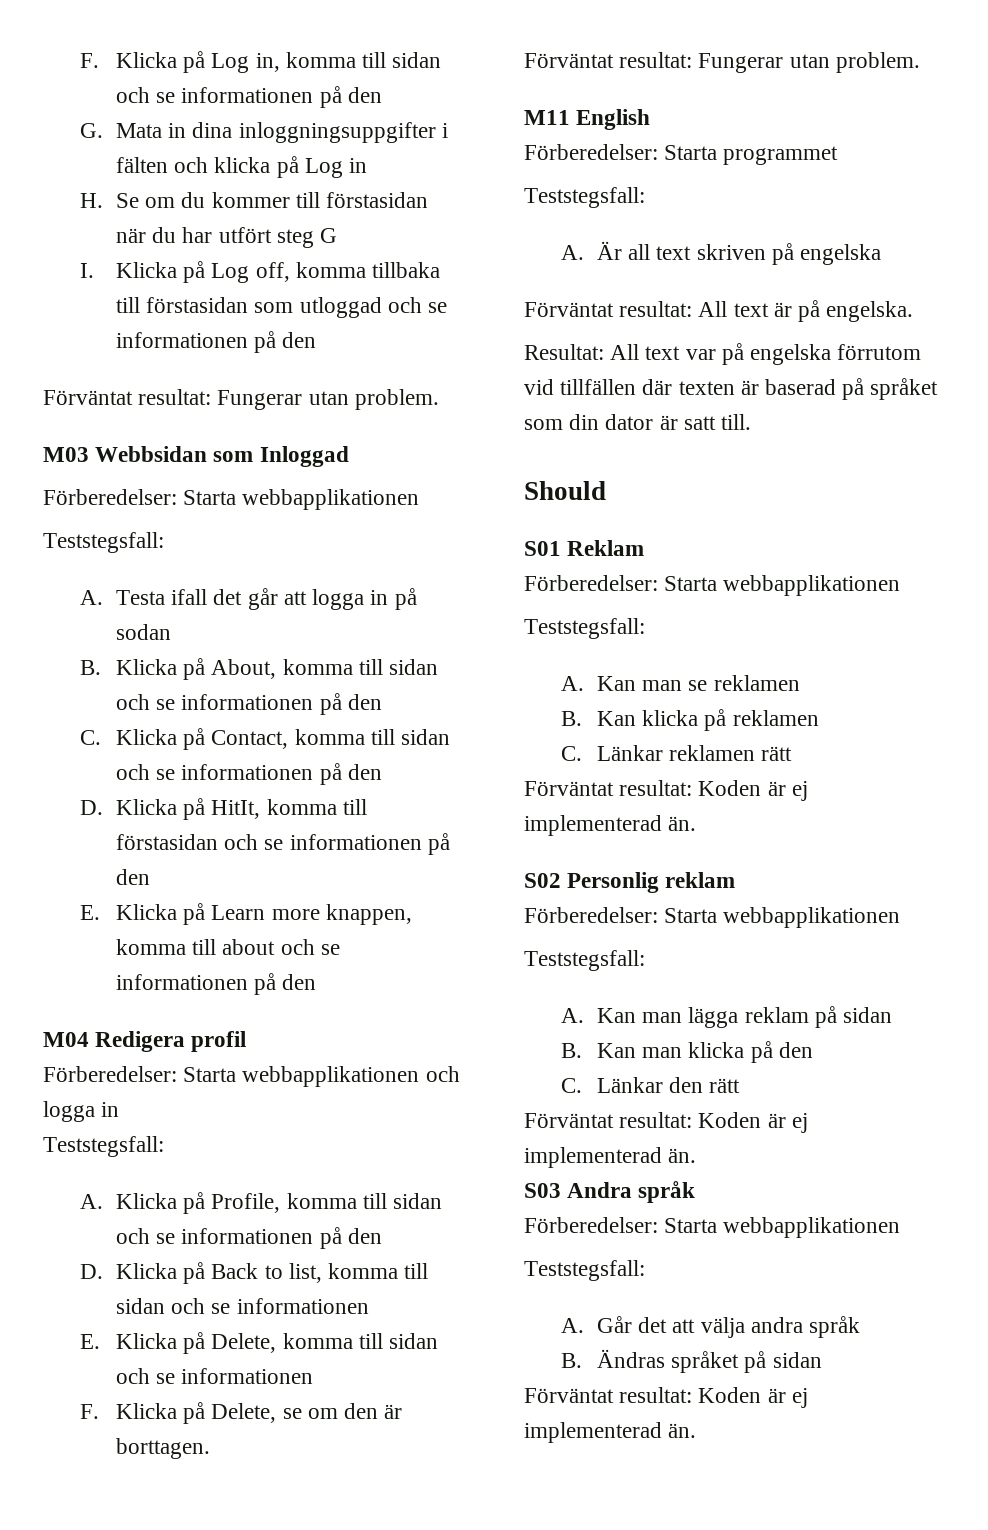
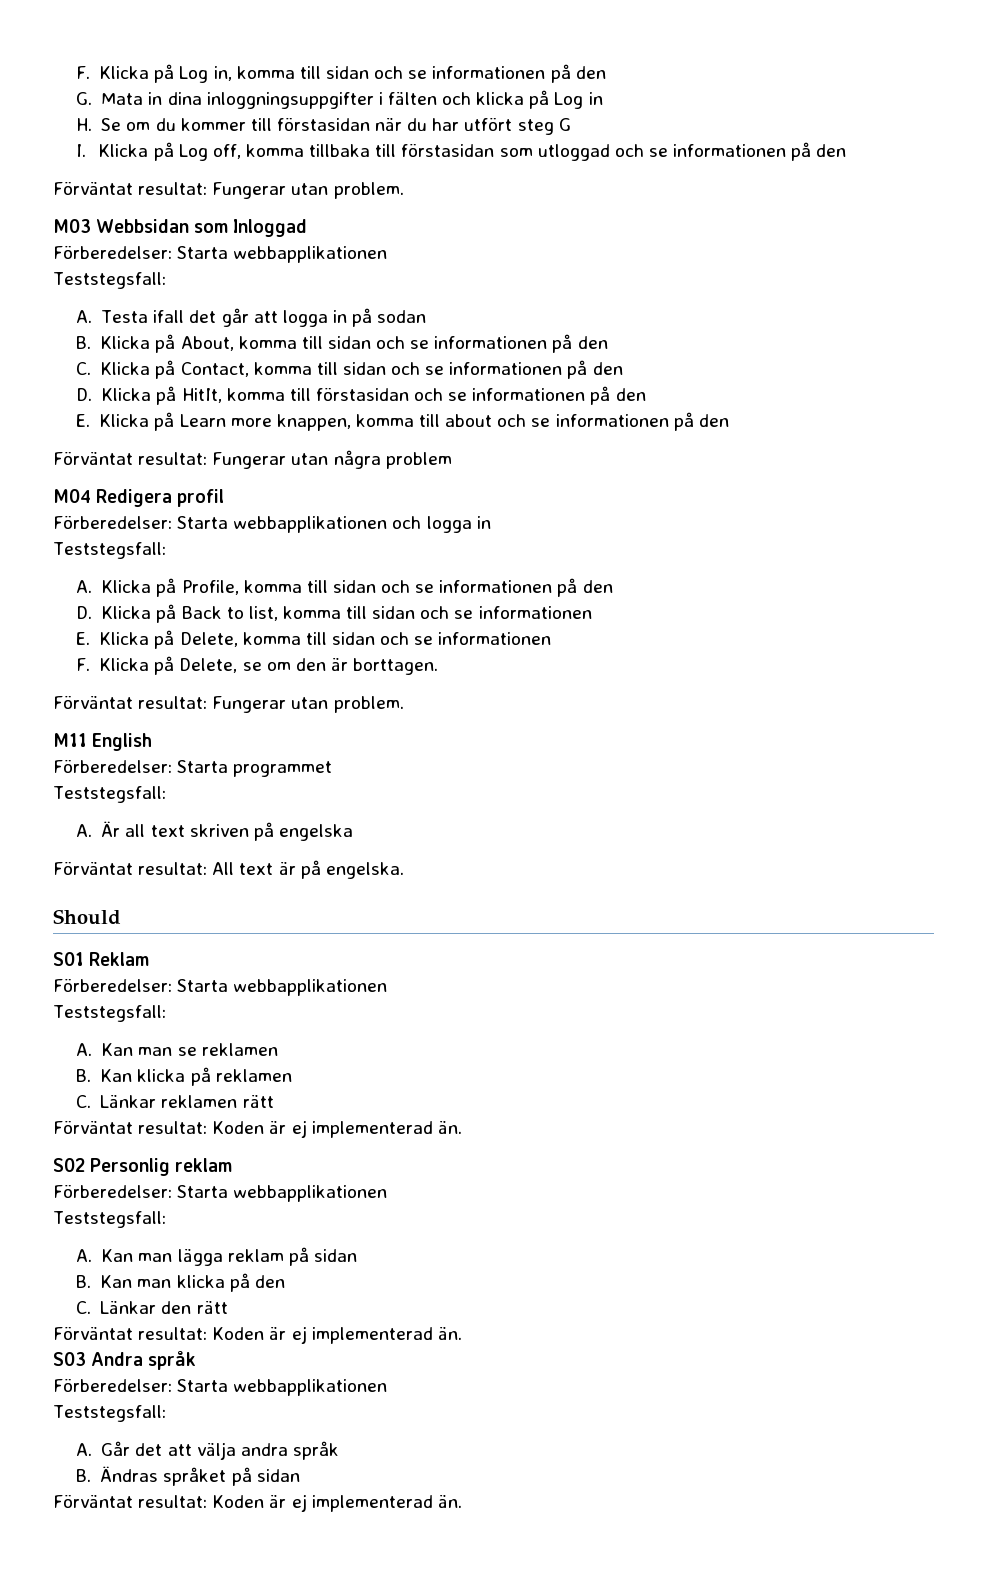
+ Förväntat resultat: Fungerar utan några problem
- Resultat: All text var på engelska förrutom vid tillfällen där texten är baserad på språket som din dator är satt till.

